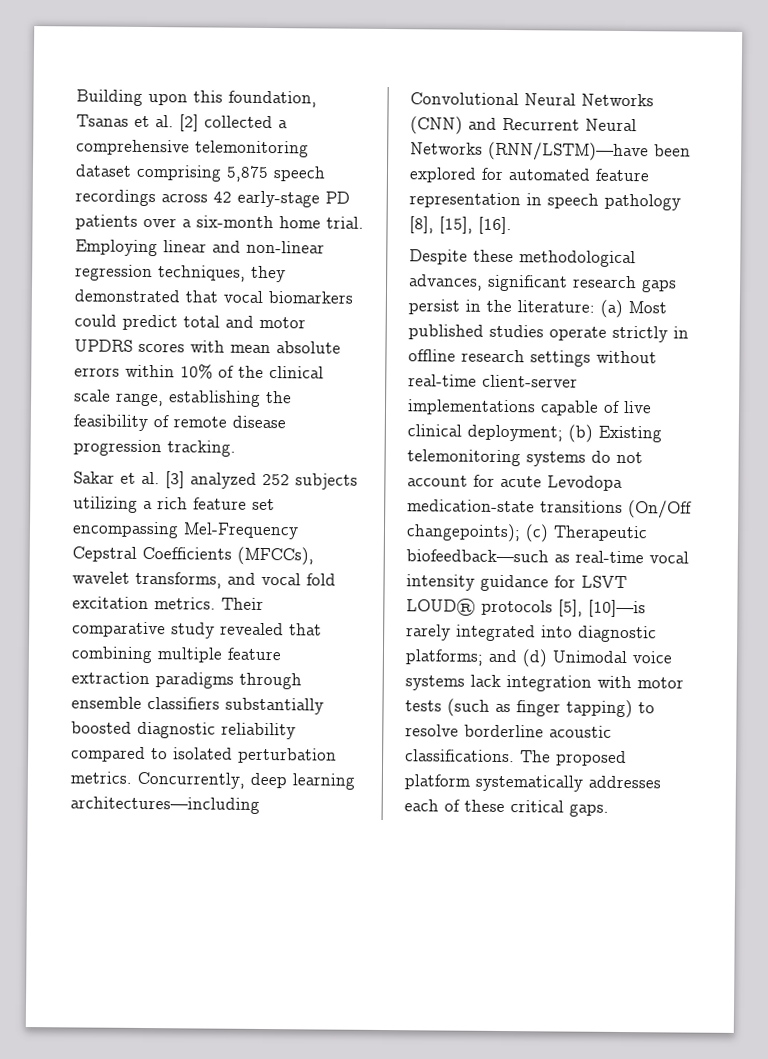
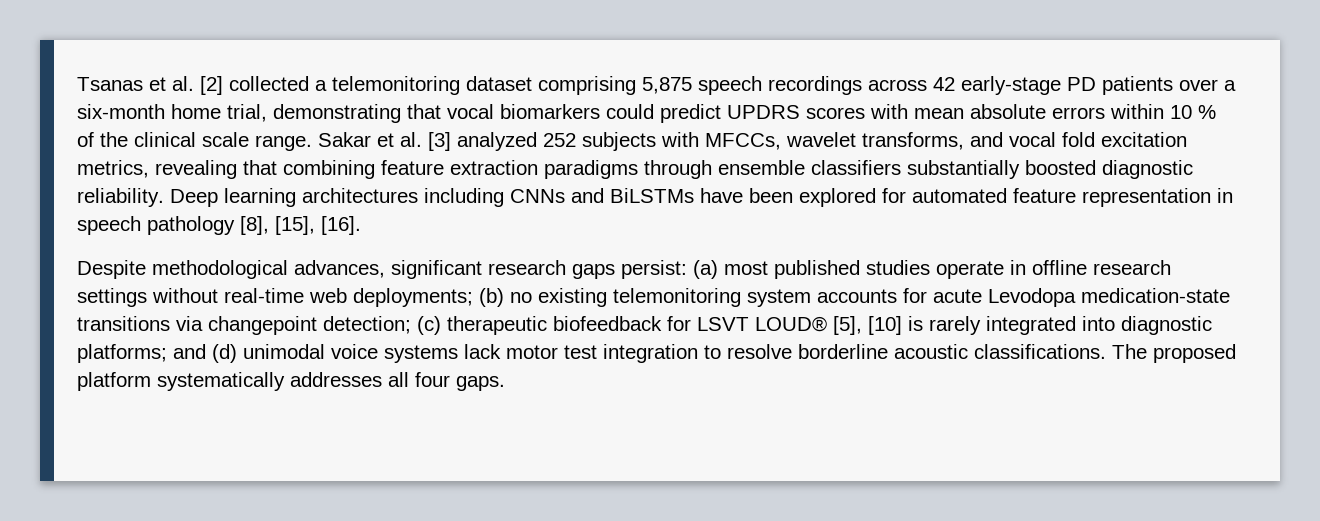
- Building upon this foundation, Tsanas et al. [2] collected a comprehensive telemonitoring dataset comprising 5,875 speech recordings across 42 early-stage PD patients over a six-month home trial. Employing linear and non-linear regression techniques, they demonstrated that vocal biomarkers could predict total and motor UPDRS scores with mean absolute errors within 10% of the clinical scale range, establishing the feasibility of remote disease progression tracking.
- Sakar et al. [3] analyzed 252 subjects utilizing a rich feature set encompassing Mel-Frequency Cepstral Coefficients (MFCCs), wavelet transforms, and vocal fold excitation metrics. Their comparative study revealed that combining multiple feature extraction paradigms through ensemble classifiers substantially boosted diagnostic reliability compared to isolated perturbation metrics. Concurrently, deep learning architectures—including Convolutional Neural Networks (CNN) and Recurrent Neural Networks (RNN/LSTM)—have been explored for automated feature representation in speech pathology [8], [15], [16].
+ Tsanas et al. [2] collected a telemonitoring dataset comprising 5,875 speech recordings across 42 early-stage PD patients over a six-month home trial, demonstrating that vocal biomarkers could predict UPDRS scores with mean absolute errors within 10 % of the clinical scale range. Sakar et al. [3] analyzed 252 subjects with MFCCs, wavelet transforms, and vocal fold excitation metrics, revealing that combining feature extraction paradigms through ensemble classifiers substantially boosted diagnostic reliability. Deep learning architectures including CNNs and BiLSTMs have been explored for automated feature representation in speech pathology [8], [15], [16].
- Despite these methodological advances, significant research gaps persist in the literature: (a) Most published studies operate strictly in offline research settings without real-time client-server implementations capable of live clinical deployment; (b) Existing telemonitoring systems do not account for acute Levodopa medication-state transitions (On/Off changepoints); (c) Therapeutic biofeedback—such as real-time vocal intensity guidance for LSVT LOUD® protocols [5], [10]—is rarely integrated into diagnostic platforms; and (d) Unimodal voice systems lack integration with motor tests (such as finger tapping) to resolve borderline acoustic classifications.
+ Despite methodological advances, significant research gaps persist: (a) most published studies operate in offline research settings without real-time web deployments; (b) no existing telemonitoring system accounts for acute Levodopa medication-state transitions via changepoint detection; (c) therapeutic biofeedback for LSVT LOUD® [5], [10] is rarely integrated into diagnostic platforms; and (d) unimodal voice systems lack motor test integration to resolve borderline acoustic classifications.
- The proposed platform systematically addresses each of these critical gaps.
+ The proposed platform systematically addresses all four gaps.

